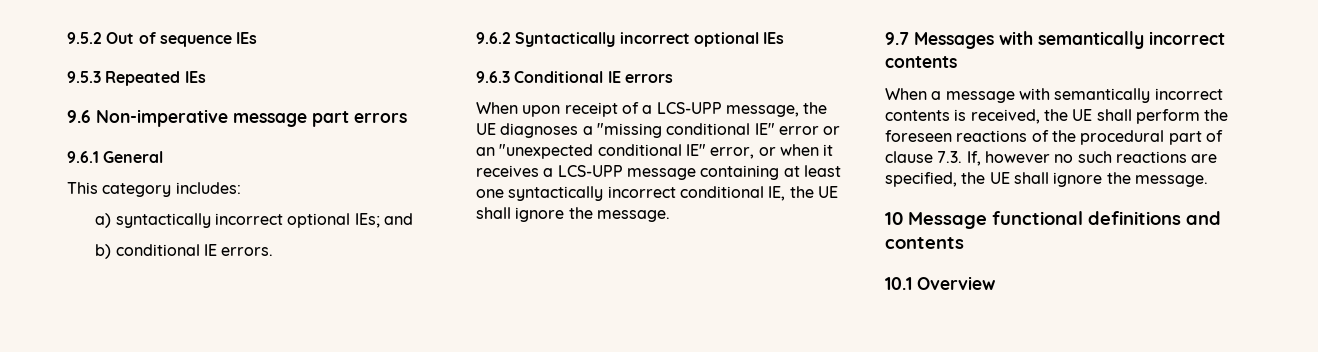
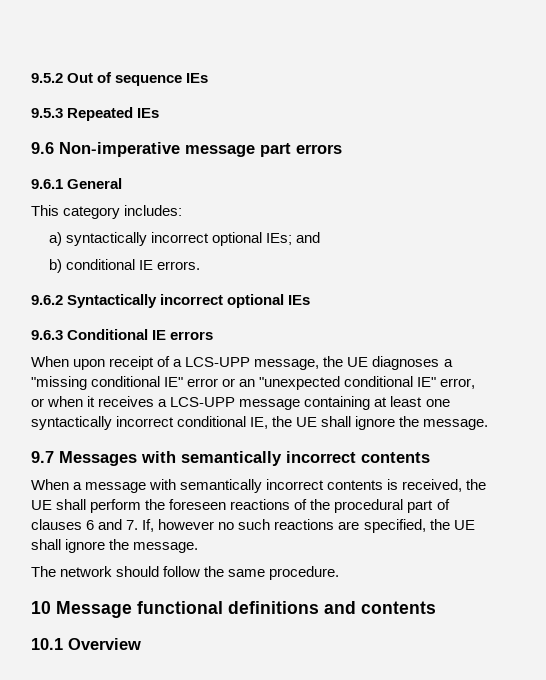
- When a message with semantically incorrect contents is received, the UE shall perform the foreseen reactions of the procedural part of clause 7.3. If, however no such reactions are specified, the UE shall ignore the message.
+ When a message with semantically incorrect contents is received, the UE shall perform the foreseen reactions of the procedural part of clauses 6 and 7. If, however no such reactions are specified, the UE shall ignore the message.
+ The network should follow the same procedure.

